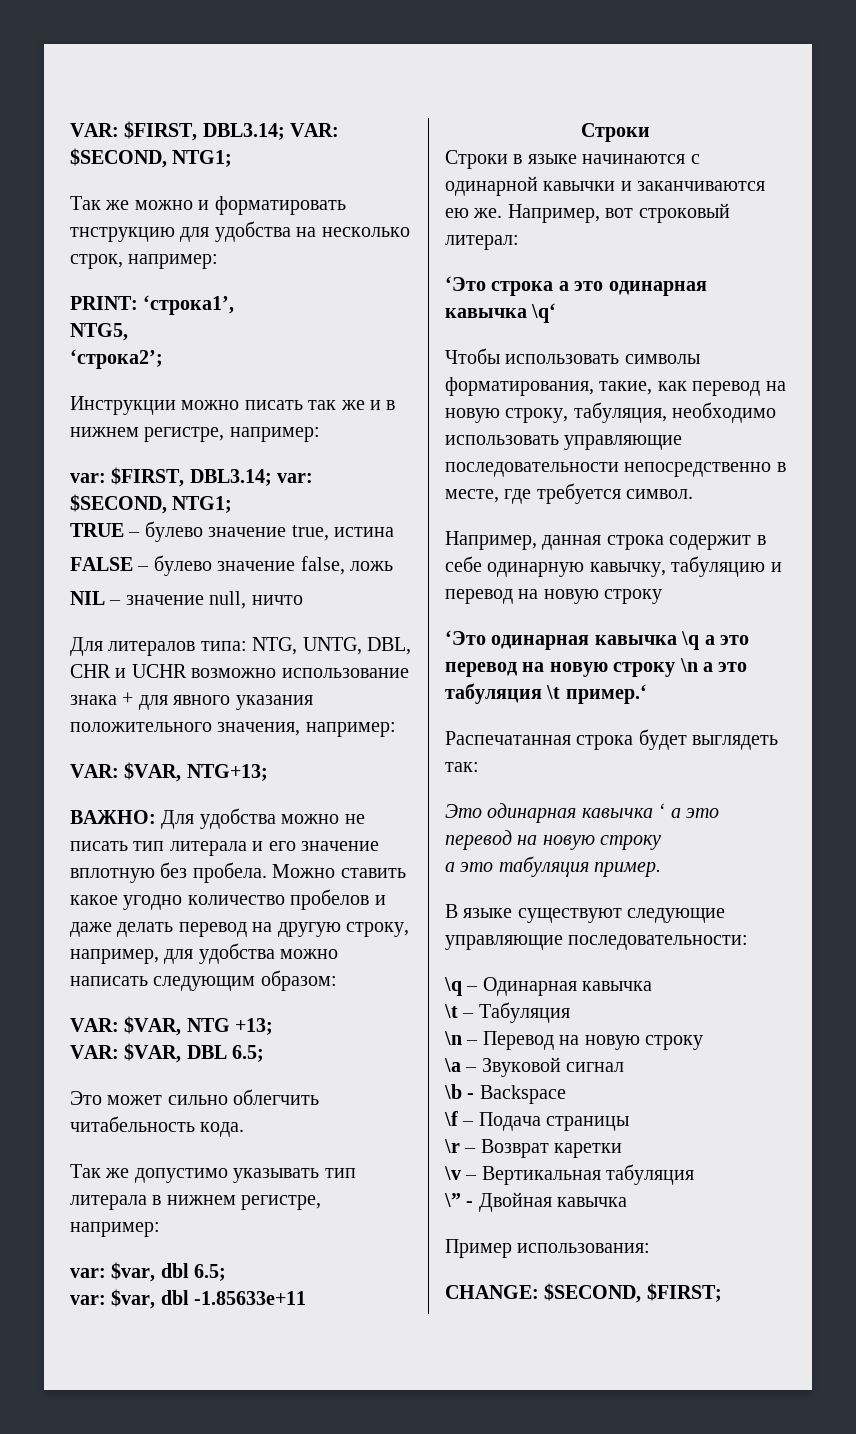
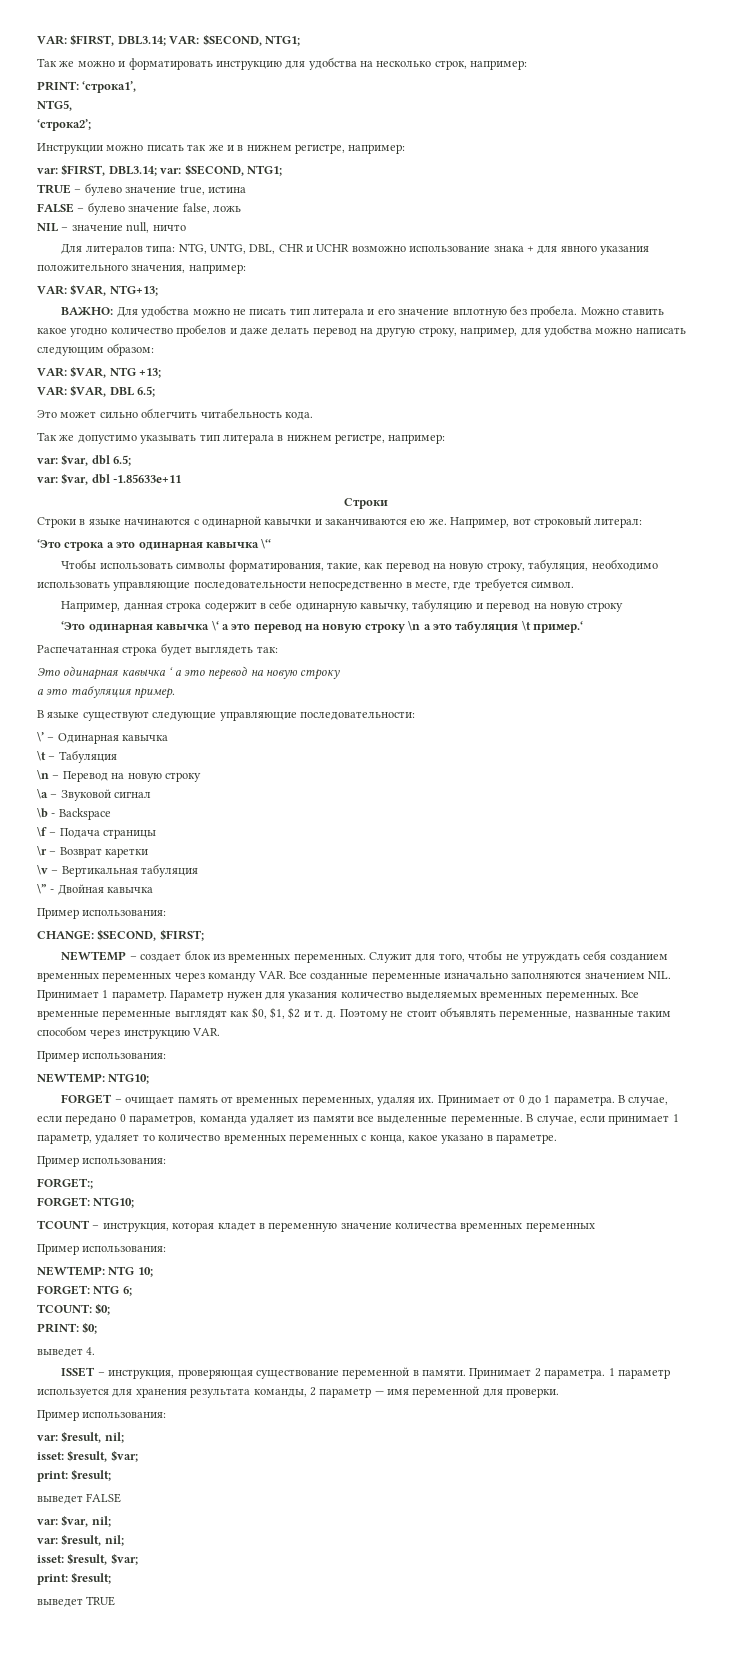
- Так же можно и форматировать тнструкцию для удобства на несколько строк, например:
+ Так же можно и форматировать инструкцию для удобства на несколько строк, например:
- ‘Это строка а это одинарная кавычка \q‘
+ ‘Это строка а это одинарная кавычка \‘‘
- ‘Это одинарная кавычка \q а это перевод на новую строку \n а это табуляция \t пример.‘
+ ‘Это одинарная кавычка \‘ а это перевод на новую строку \n а это табуляция \t пример.‘
- \q – Одинарная кавычка
+ \’ – Одинарная кавычка
+ NEWTEMP – создает блок из временных переменных. Служит для того, чтобы не утруждать себя созданием временных переменных через команду VAR. Все созданные переменные изначально заполняются значением NIL. Принимает 1 параметр. Параметр нужен для указания количество выделяемых временных переменных. Все временные переменные выглядят как $0, $1, $2 и т. д. Поэтому не стоит объявлять переменные, названные таким способом через инструкцию VAR.
+ Пример использования:
+ NEWTEMP: NTG10;
+ FORGET – очищает память от временных переменных, удаляя их. Принимает от 0 до 1 параметра. В случае, если передано 0 параметров, команда удаляет из памяти все выделенные переменные. В случае, если принимает 1 параметр, удаляет то количество временных переменных с конца, какое указано в параметре.
+ Пример использования:
+ FORGET:;
+ FORGET: NTG10;
+ TCOUNT – инструкция, которая кладет в переменную значение количества временных переменных
+ Пример использования:
+ NEWTEMP: NTG 10;
+ FORGET: NTG 6;
+ TCOUNT: $0;
+ PRINT: $0;
+ выведет 4.
+ ISSET – инструкция, проверяющая существование переменной в памяти. Принимает 2 параметра. 1 параметр используется для хранения результата команды, 2 параметр — имя переменной для проверки.
+ Пример использования:
+ var: $result, nil;
+ isset: $result, $var;
+ print: $result;
+ выведет FALSE
+ var: $var, nil;
+ var: $result, nil;
+ isset: $result, $var;
+ print: $result;
+ выведет TRUE

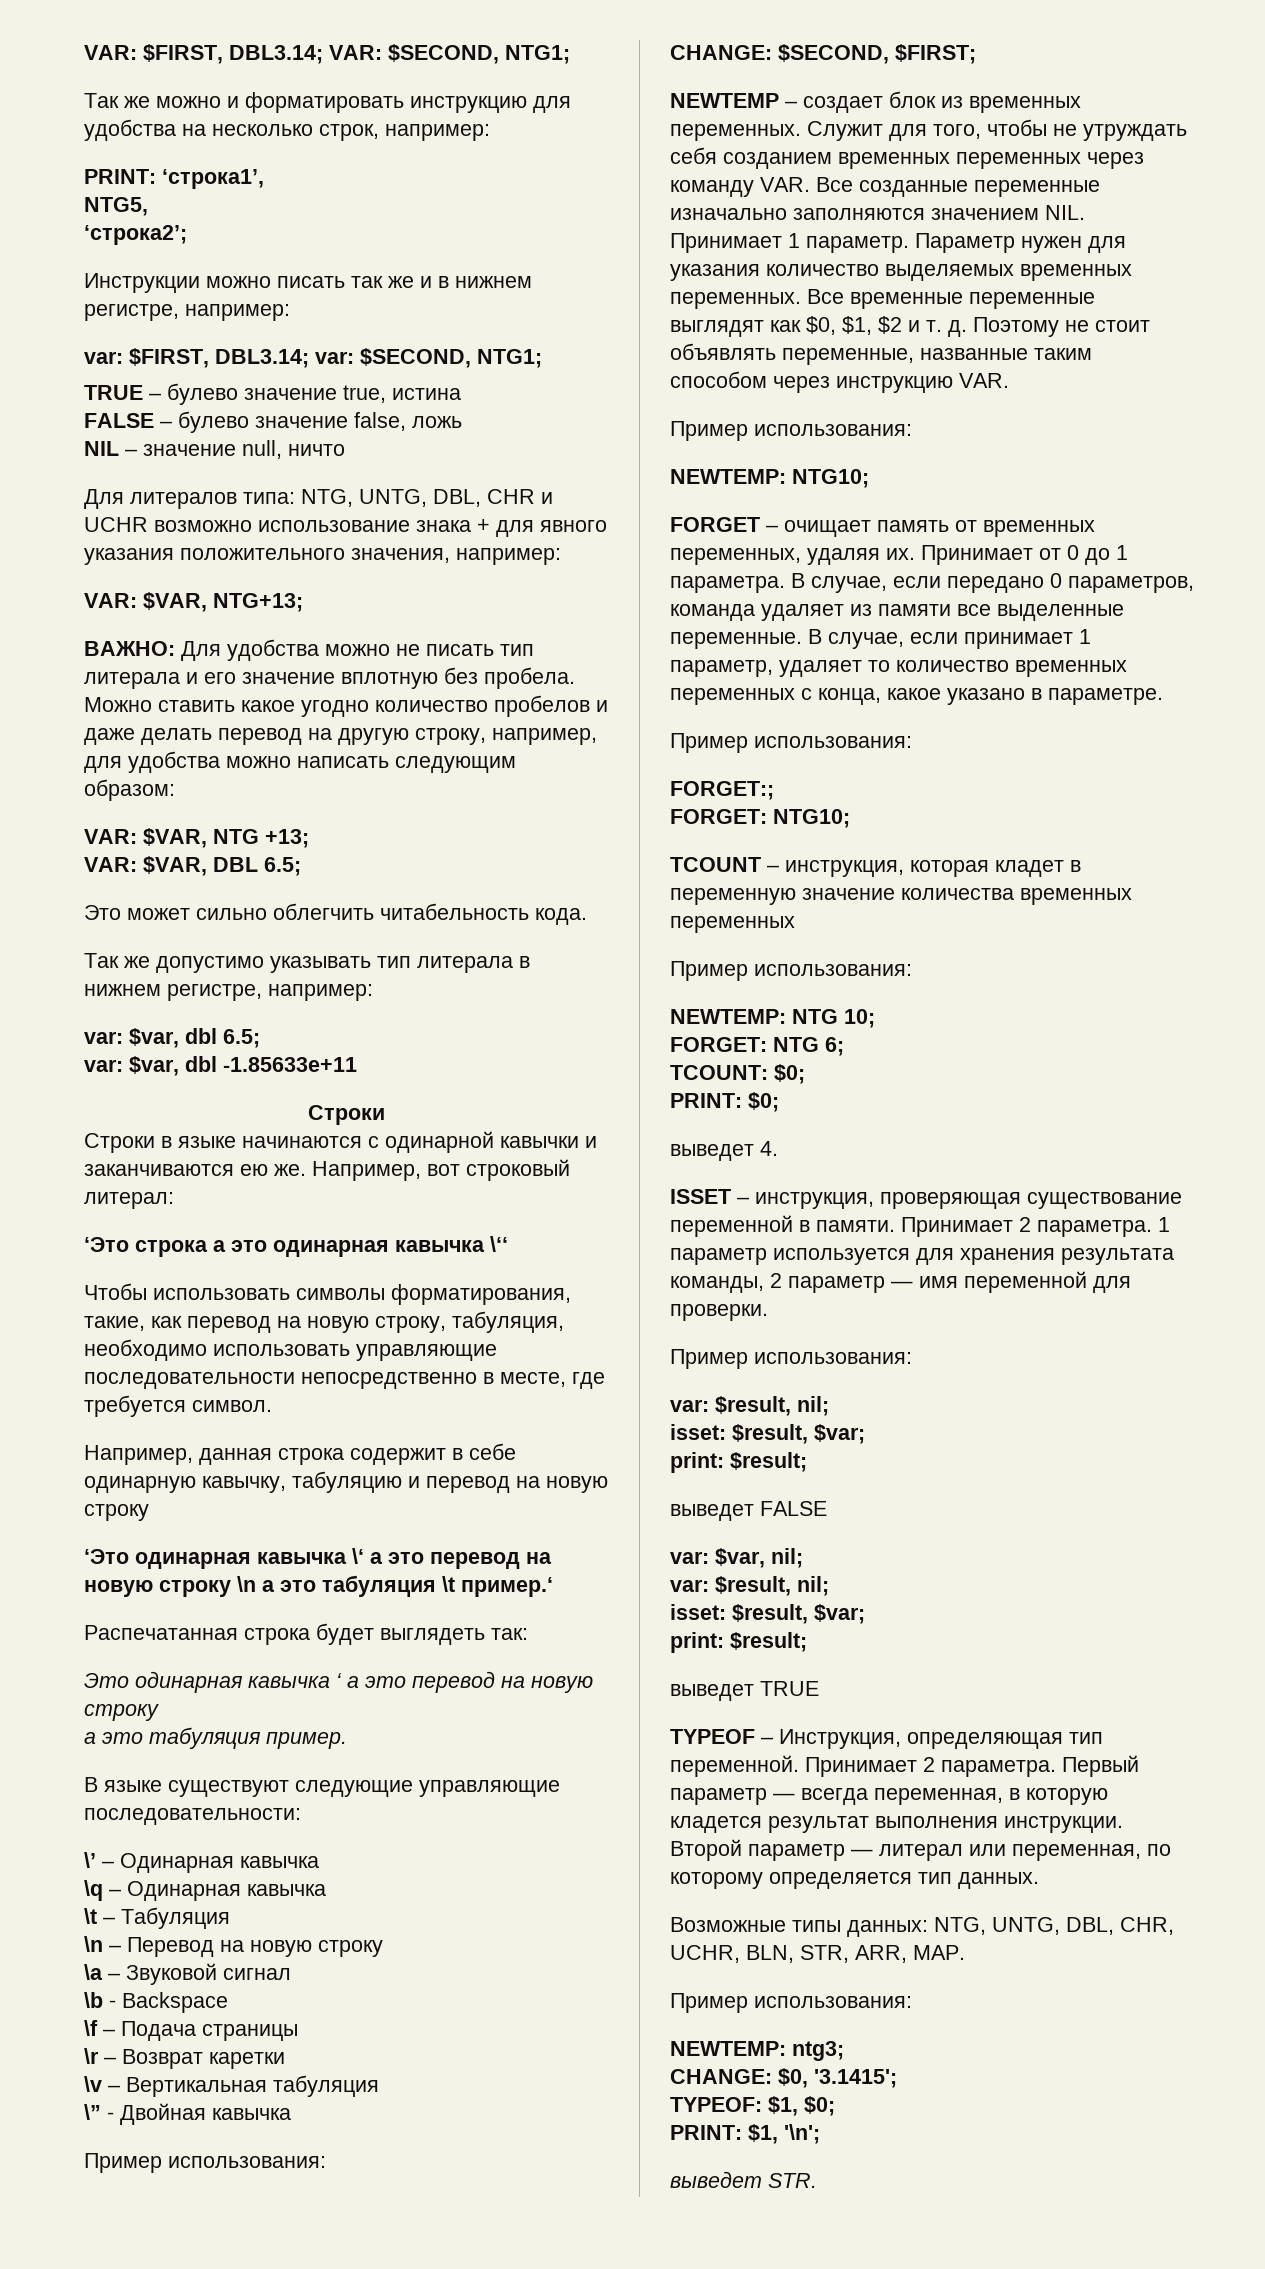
+ \q – Одинарная кавычка
+ TYPEOF – Инструкция, определяющая тип переменной. Принимает 2 параметра. Первый параметр — всегда переменная, в которую кладется результат выполнения инструкции. Второй параметр — литерал или переменная, по которому определяется тип данных.
+ Возможные типы данных: NTG, UNTG, DBL, CHR, UCHR, BLN, STR, ARR, MAP.
+ Пример использования:
+ NEWTEMP: ntg3;
+ CHANGE: $0, '3.1415';
+ TYPEOF: $1, $0;
+ PRINT: $1, '\n';
+ выведет STR.

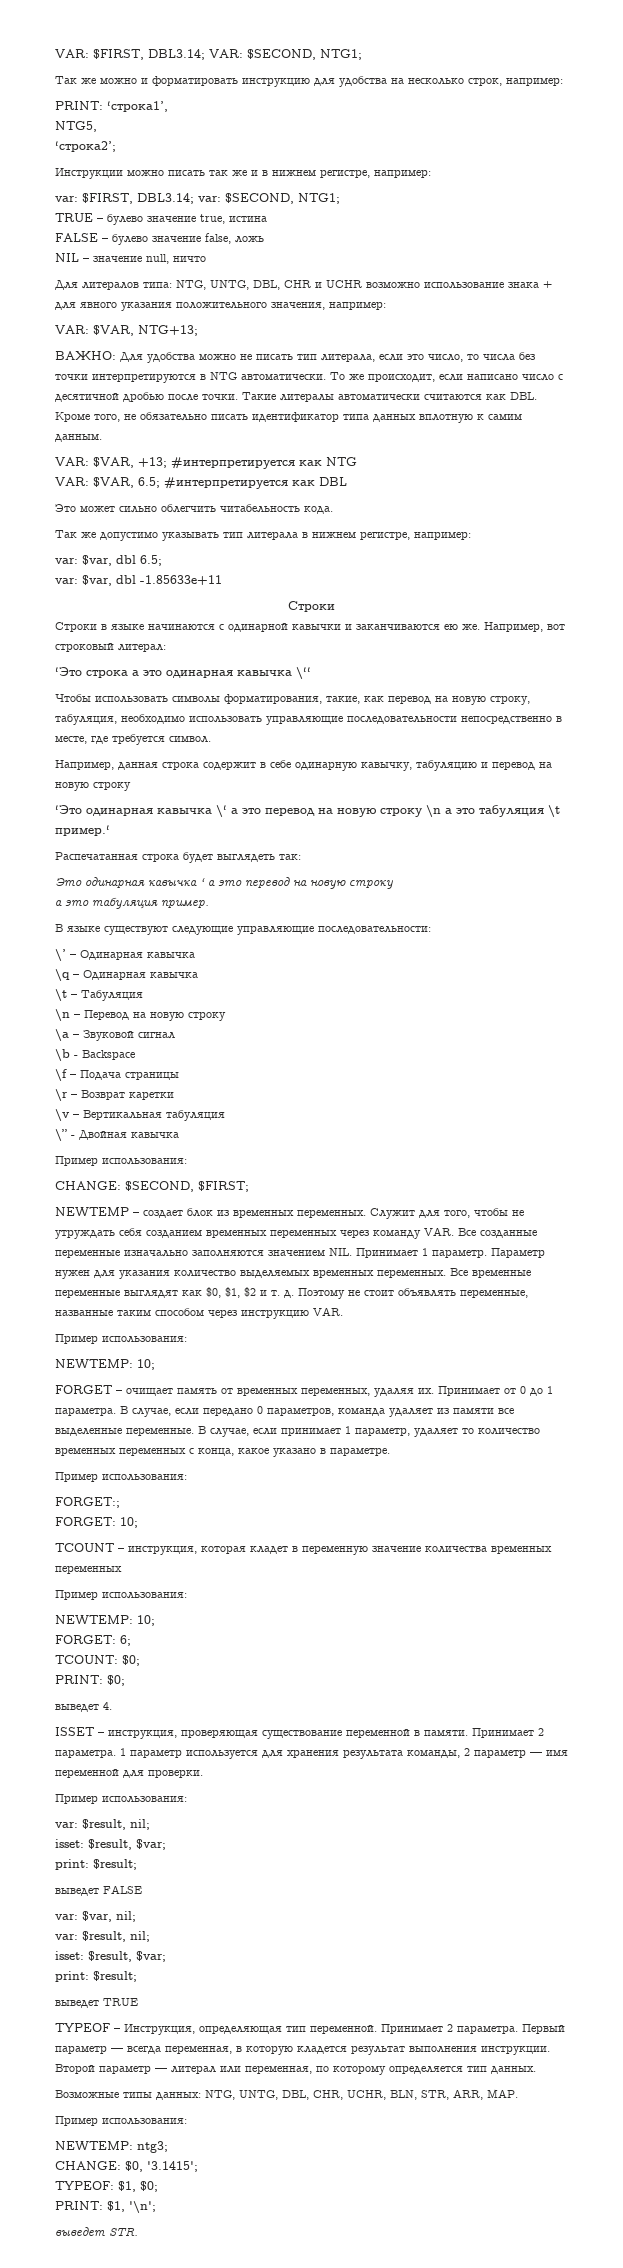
- ВАЖНО: Для удобства можно не писать тип литерала и его значение вплотную без пробела. Можно ставить какое угодно количество пробелов и даже делать перевод на другую строку, например, для удобства можно написать следующим образом:
- VAR: $VAR, NTG +13;
- VAR: $VAR, DBL 6.5;
+ ВАЖНО: Для удобства можно не писать тип литерала, если это число, то числа без точки интерпретируются в NTG автоматически. То же происходит, если написано число с десятичной дробью после точки. Такие литералы автоматически считаются как DBL. Кроме того, не обязательно писать идентификатор типа данных вплотную к самим данным.
+ VAR: $VAR, +13; #интерпретируется как NTG
+ VAR: $VAR, 6.5; #интерпретируется как DBL
  Поэтому не стоит объявлять переменные, названные таким способом через инструкцию VAR.
  Пример использования:
- NEWTEMP: NTG10;
+ NEWTEMP: 10;
- FORGET: NTG10;
+ FORGET: 10;
  TCOUNT – инструкция, которая кладет в переменную значение количества временных переменных
  Пример использования:
- NEWTEMP: NTG 10;
+ NEWTEMP: 10;
- FORGET: NTG 6;
+ FORGET: 6;

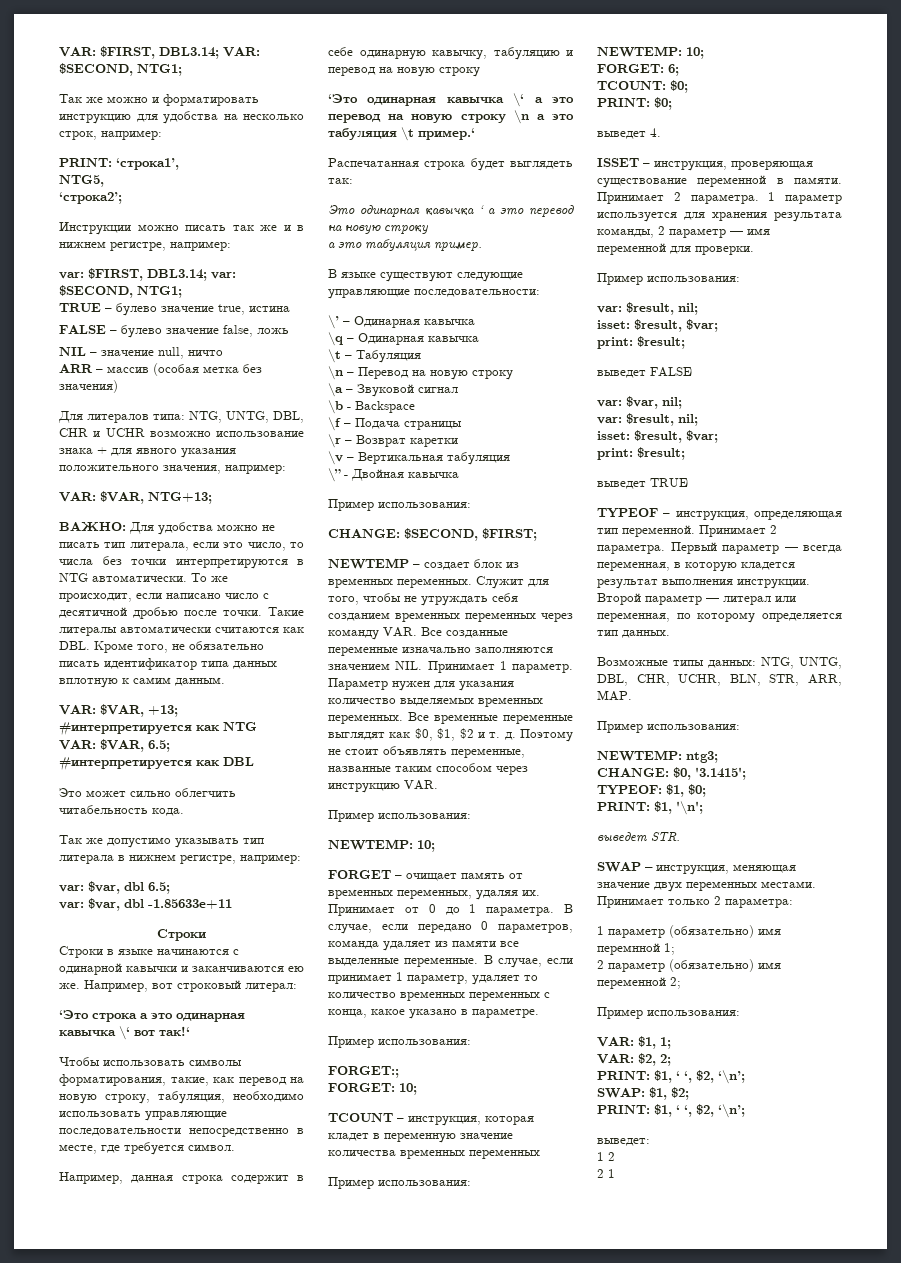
+ ARR – массив (особая метка без значения)
- ‘Это строка а это одинарная кавычка \‘‘
+ ‘Это строка а это одинарная кавычка \‘ вот так!‘
- TYPEOF – Инструкция, определяющая тип переменной.
+ TYPEOF – инструкция, определяющая тип переменной.
+ SWAP – инструкция, меняющая значение двух переменных местами. Принимает только 2 параметра:
+ 1 параметр (обязательно) имя перемнной 1;
+ 2 параметр (обязательно) имя переменной 2;
+ Пример использования:
+ VAR: $1, 1;
+ VAR: $2, 2;
+ PRINT: $1, ‘ ‘, $2, ‘\n’;
+ SWAP: $1, $2;
+ PRINT: $1, ‘ ‘, $2, ‘\n’;
+ выведет:
+ 1 2
+ 2 1

